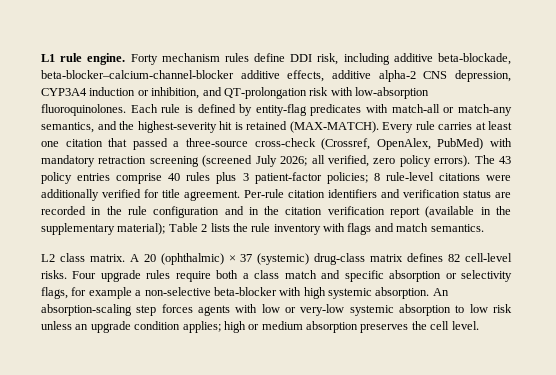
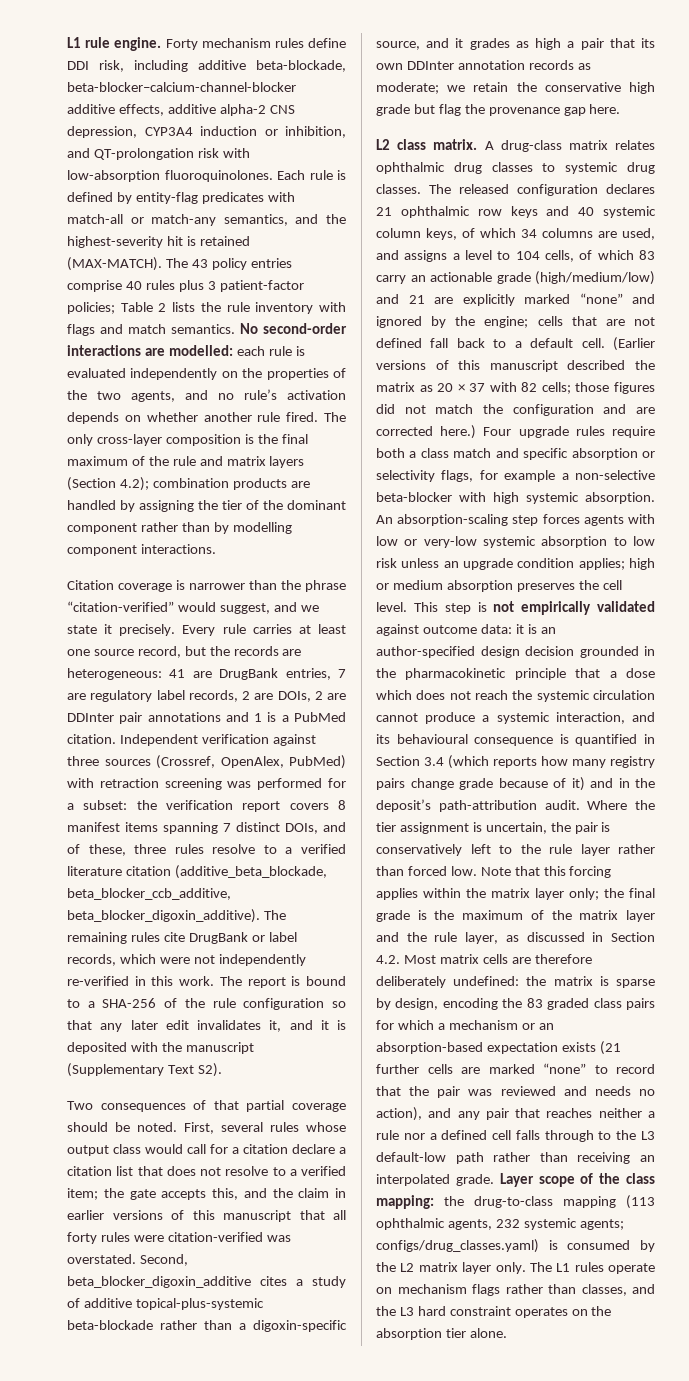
- Every rule carries at least one citation that passed a three-source cross-check (Crossref, OpenAlex, PubMed) with mandatory retraction screening (screened July 2026; all verified, zero policy errors).
- The 43 policy entries comprise 40 rules plus 3 patient-factor policies; 8 rule-level citations were additionally verified for title agreement. Per-rule citation identifiers and verification status are recorded in the rule configuration and in the citation verification report (available in the supplementary material); Table 2 lists the rule inventory with flags and match semantics.
- L2 class matrix. A 20 (ophthalmic) × 37 (systemic) drug-class matrix defines 82 cell-level risks.
+ The 43 policy entries comprise 40 rules plus 3 patient-factor policies; Table 2 lists the rule inventory with flags and match semantics. No second-order interactions are modelled: each rule is evaluated independently on the properties of the two agents, and no rule’s activation depends on whether another rule fired. The only cross-layer composition is the final maximum of the rule and matrix layers (Section 4.2); combination products are handled by assigning the tier of the dominant component rather than by modelling component interactions.
+ Citation coverage is narrower than the phrase “citation-verified” would suggest, and we state it precisely. Every rule carries at least one source record, but the records are heterogeneous: 41 are DrugBank entries, 7 are regulatory label records, 2 are DOIs, 2 are DDInter pair annotations and 1 is a PubMed citation. Independent verification against three sources (Crossref, OpenAlex, PubMed) with retraction screening was performed for a subset: the verification report covers 8 manifest items spanning 7 distinct DOIs, and of these, three rules resolve to a verified literature citation (additive_beta_blockade, beta_blocker_ccb_additive, beta_blocker_digoxin_additive). The remaining rules cite DrugBank or label records, which were not independently re-verified in this work. The report is bound to a SHA-256 of the rule configuration so that any later edit invalidates it, and it is deposited with the manuscript (Supplementary Text S2).
+ Two consequences of that partial coverage should be noted. First, several rules whose output class would call for a citation declare a citation list that does not resolve to a verified item; the gate accepts this, and the claim in earlier versions of this manuscript that all forty rules were citation-verified was overstated. Second, beta_blocker_digoxin_additive cites a study of additive topical-plus-systemic beta-blockade rather than a digoxin-specific source, and it grades as high a pair that its own DDInter annotation records as moderate; we retain the conservative high grade but flag the provenance gap here.
+ L2 class matrix. A drug-class matrix relates ophthalmic drug classes to systemic drug classes. The released configuration declares 21 ophthalmic row keys and 40 systemic column keys, of which 34 columns are used, and assigns a level to 104 cells, of which 83 carry an actionable grade (high/medium/low) and 21 are explicitly marked “none” and ignored by the engine; cells that are not defined fall back to a default cell. (Earlier versions of this manuscript described the matrix as 20 × 37 with 82 cells; those figures did not match the configuration and are corrected here.)
+ This step is not empirically validated against outcome data: it is an author-specified design decision grounded in the pharmacokinetic principle that a dose which does not reach the systemic circulation cannot produce a systemic interaction, and its behavioural consequence is quantified in Section 3.4 (which reports how many registry pairs change grade because of it) and in the deposit’s path-attribution audit. Where the tier assignment is uncertain, the pair is conservatively left to the rule layer rather than forced low. Note that this forcing applies within the matrix layer only; the final grade is the maximum of the matrix layer and the rule layer, as discussed in Section 4.2. Most matrix cells are therefore deliberately undefined: the matrix is sparse by design, encoding the 83 graded class pairs for which a mechanism or an absorption-based expectation exists (21 further cells are marked “none” to record that the pair was reviewed and needs no action), and any pair that reaches neither a rule nor a defined cell falls through to the L3 default-low path rather than receiving an interpolated grade. Layer scope of the class mapping: the drug-to-class mapping (113 ophthalmic agents, 232 systemic agents; configs/drug_classes.yaml) is consumed by the L2 matrix layer only. The L1 rules operate on mechanism flags rather than classes, and the L3 hard constraint operates on the absorption tier alone.

